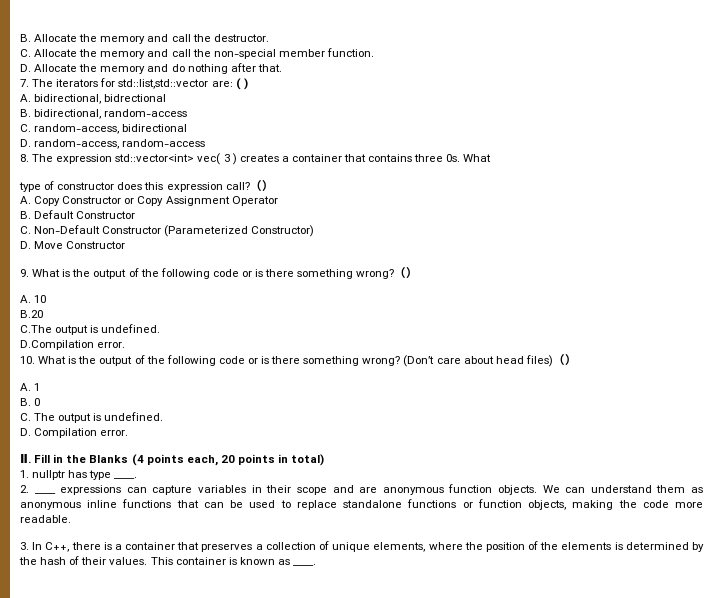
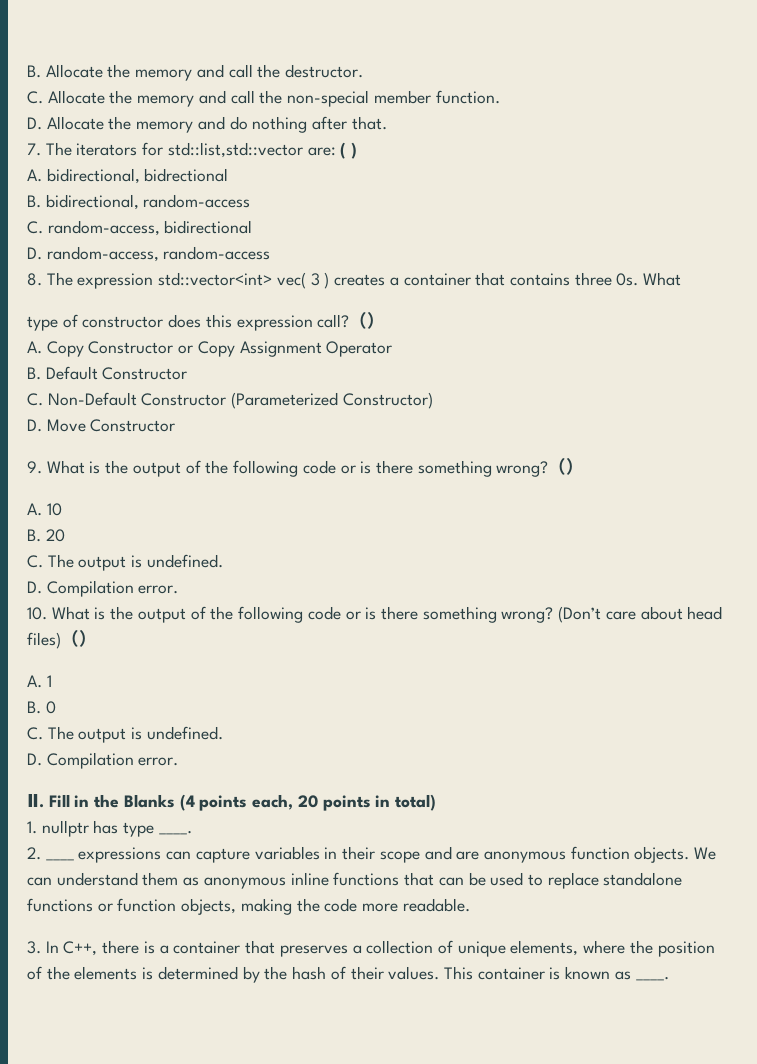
- B.20
- C.The output is undefined.
- D.Compilation error.
+ B. 20
+ C. The output is undefined.
+ D. Compilation error.

